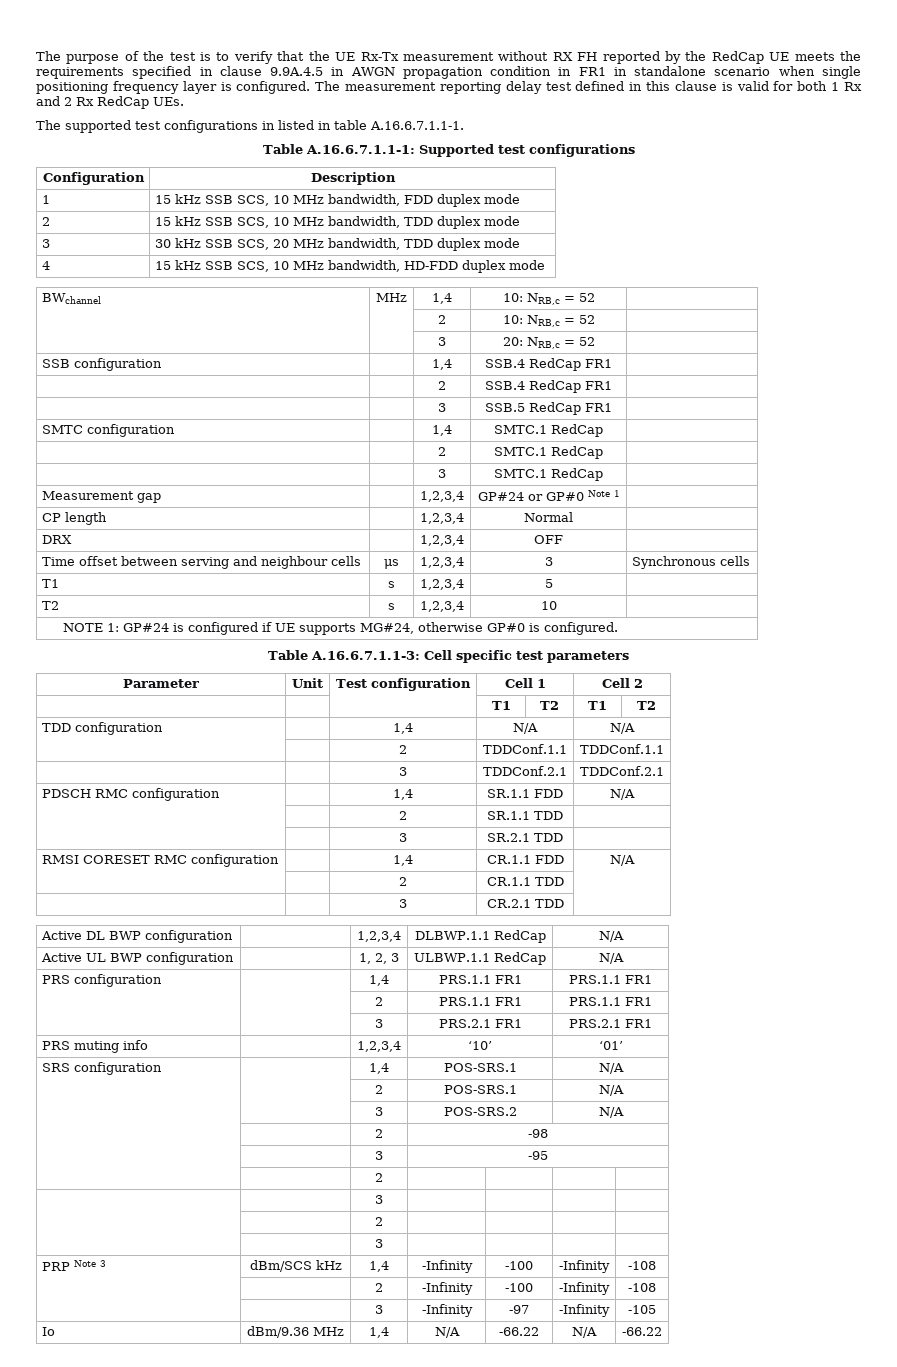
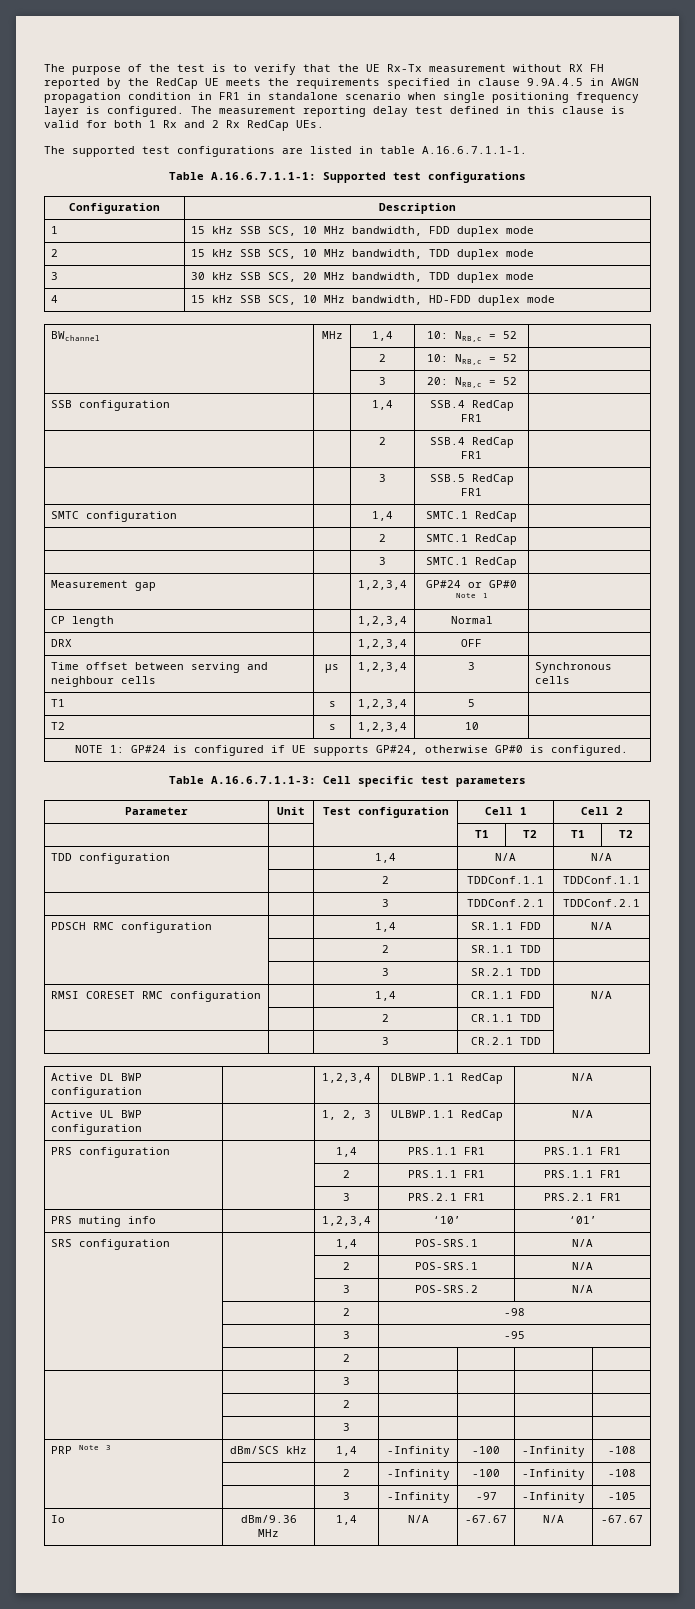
- The supported test configurations in listed in table A.16.6.7.1.1-1.
+ The supported test configurations are listed in table A.16.6.7.1.1-1.
- NOTE 1: GP#24 is configured if UE supports MG#24, otherwise GP#0 is configured.
+ NOTE 1: GP#24 is configured if UE supports GP#24, otherwise GP#0 is configured.
- Io | dBm/9.36 MHz | 1,4 | N/A | -66.22 | N/A | -66.22
+ Io | dBm/9.36 MHz | 1,4 | N/A | -67.67 | N/A | -67.67

